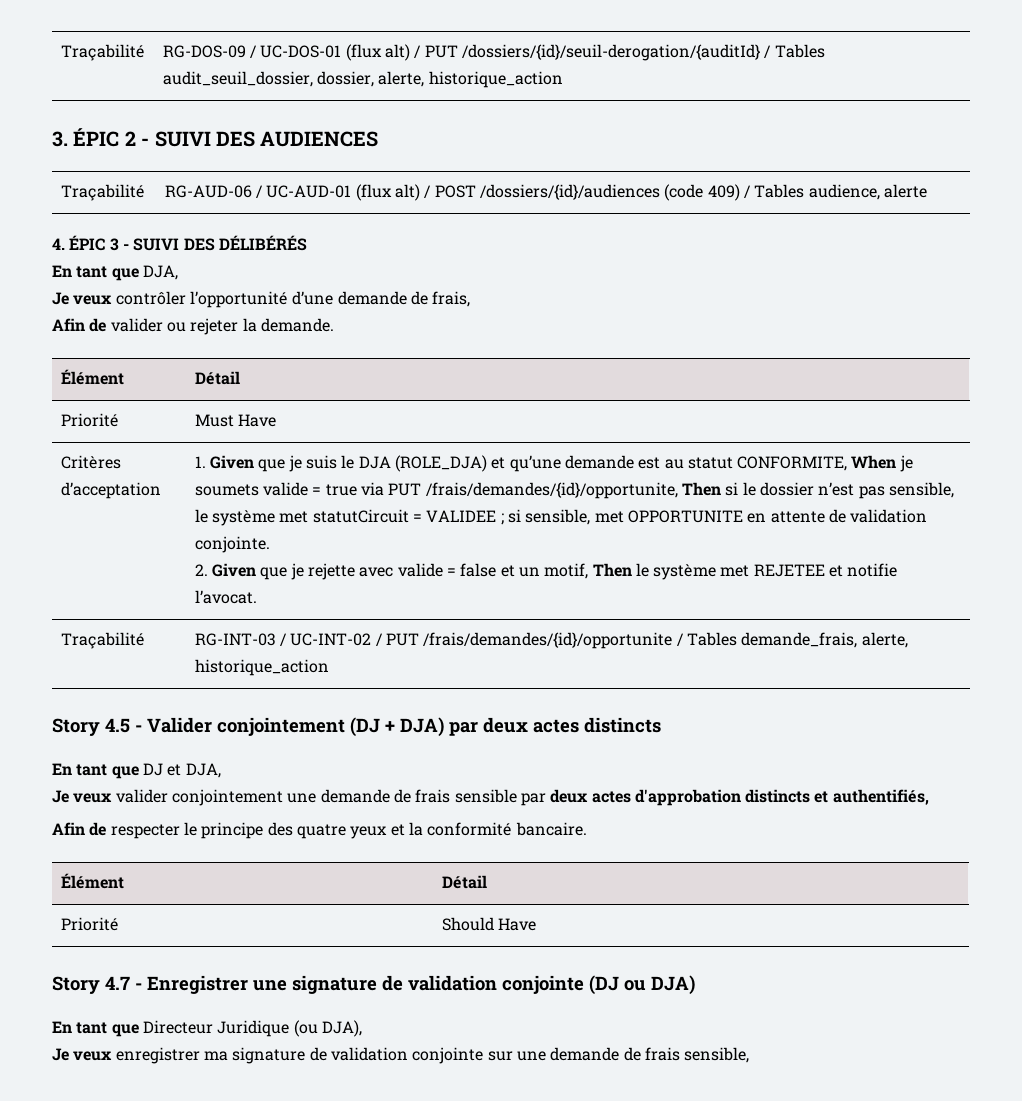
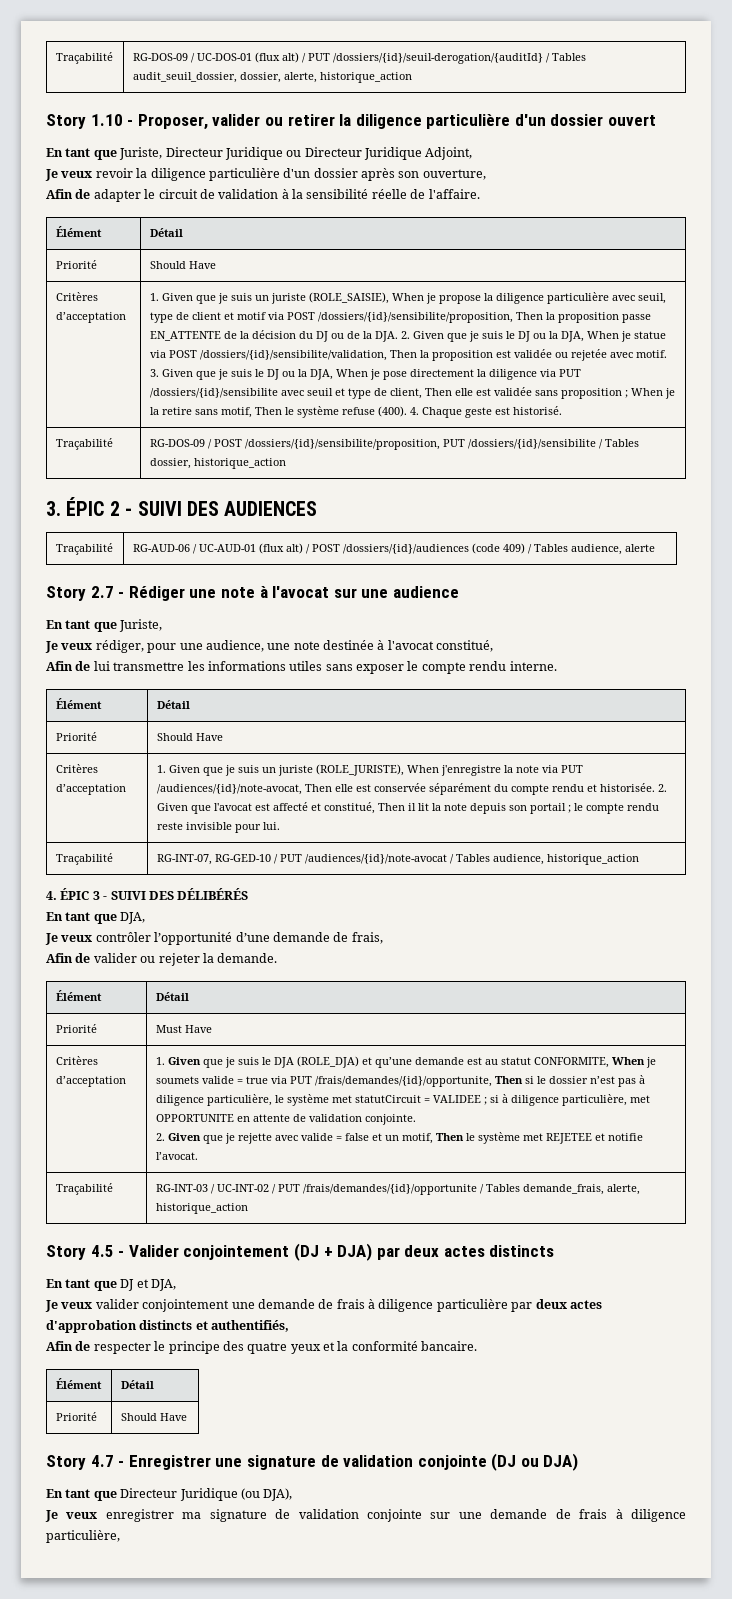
+ Story 1.10 - Proposer, valider ou retirer la diligence particulière d'un dossier ouvert
+ En tant que Juriste, Directeur Juridique ou Directeur Juridique Adjoint,
+ Je veux revoir la diligence particulière d'un dossier après son ouverture,
+ Afin de adapter le circuit de validation à la sensibilité réelle de l'affaire.
+ Élément | Détail
+ Priorité | Should Have
+ Critères d’acceptation | 1. Given que je suis un juriste (ROLE_SAISIE), When je propose la diligence particulière avec seuil, type de client et motif via POST /dossiers/{id}/sensibilite/proposition, Then la proposition passe EN_ATTENTE de la décision du DJ ou de la DJA. 2. Given que je suis le DJ ou la DJA, When je statue via POST /dossiers/{id}/sensibilite/validation, Then la proposition est validée ou rejetée avec motif. 3. Given que je suis le DJ ou la DJA, When je pose directement la diligence via PUT /dossiers/{id}/sensibilite avec seuil et type de client, Then elle est validée sans proposition ; When je la retire sans motif, Then le système refuse (400). 4. Chaque geste est historisé.
+ Traçabilité | RG-DOS-09 / POST /dossiers/{id}/sensibilite/proposition, PUT /dossiers/{id}/sensibilite / Tables dossier, historique_action
+ Story 2.7 - Rédiger une note à l'avocat sur une audience
+ En tant que Juriste,
+ Je veux rédiger, pour une audience, une note destinée à l'avocat constitué,
+ Afin de lui transmettre les informations utiles sans exposer le compte rendu interne.
+ Élément | Détail
+ Priorité | Should Have
+ Critères d’acceptation | 1. Given que je suis un juriste (ROLE_JURISTE), When j'enregistre la note via PUT /audiences/{id}/note-avocat, Then elle est conservée séparément du compte rendu et historisée. 2. Given que l'avocat est affecté et constitué, Then il lit la note depuis son portail ; le compte rendu reste invisible pour lui.
+ Traçabilité | RG-INT-07, RG-GED-10 / PUT /audiences/{id}/note-avocat / Tables audience, historique_action
- 1. Given que je suis le DJA (ROLE_DJA) et qu’une demande est au statut CONFORMITE, When je soumets valide = true via PUT /frais/demandes/{id}/opportunite, Then si le dossier n’est pas sensible, le système met statutCircuit = VALIDEE ; si sensible, met OPPORTUNITE en attente de validation conjointe.
+ 1. Given que je suis le DJA (ROLE_DJA) et qu’une demande est au statut CONFORMITE, When je soumets valide = true via PUT /frais/demandes/{id}/opportunite, Then si le dossier n’est pas à diligence particulière, le système met statutCircuit = VALIDEE ; si à diligence particulière, met OPPORTUNITE en attente de validation conjointe.
- Je veux valider conjointement une demande de frais sensible par deux actes d'approbation distincts et authentifiés,
+ Je veux valider conjointement une demande de frais à diligence particulière par deux actes d'approbation distincts et authentifiés,
- Je veux enregistrer ma signature de validation conjointe sur une demande de frais sensible,
+ Je veux enregistrer ma signature de validation conjointe sur une demande de frais à diligence particulière,

